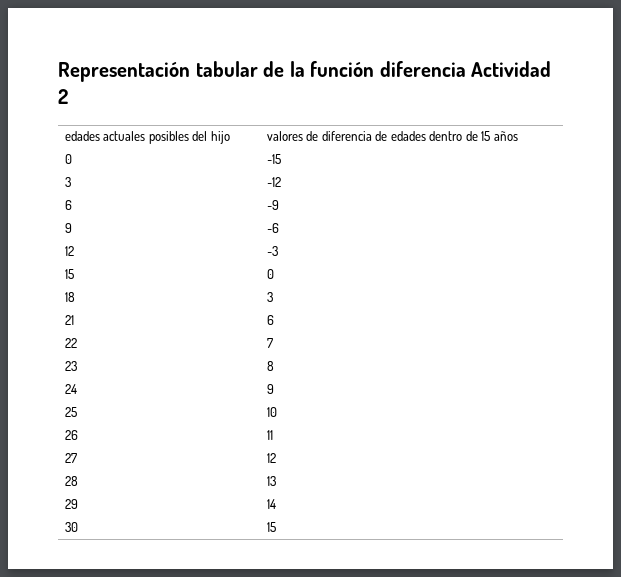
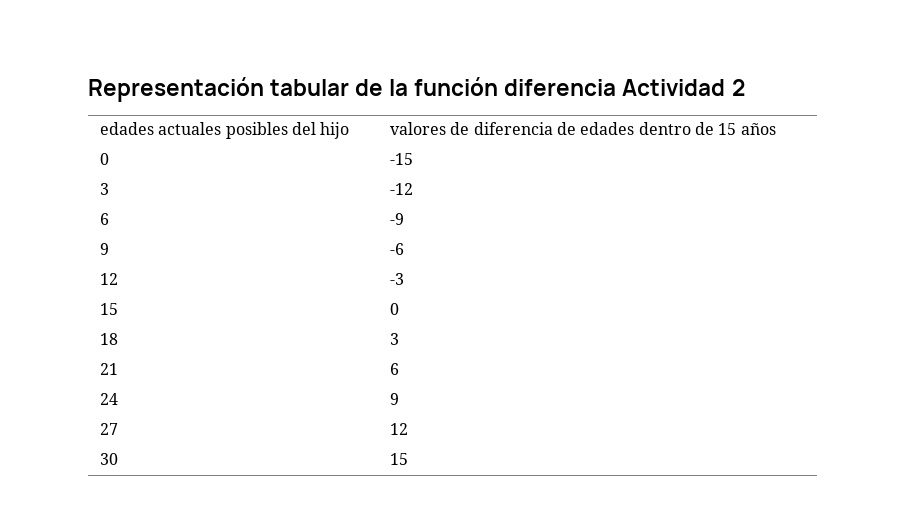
- 22 | 7
- 23 | 8
  24 | 9
- 25 | 10
- 26 | 11
  27 | 12
- 28 | 13
- 29 | 14

